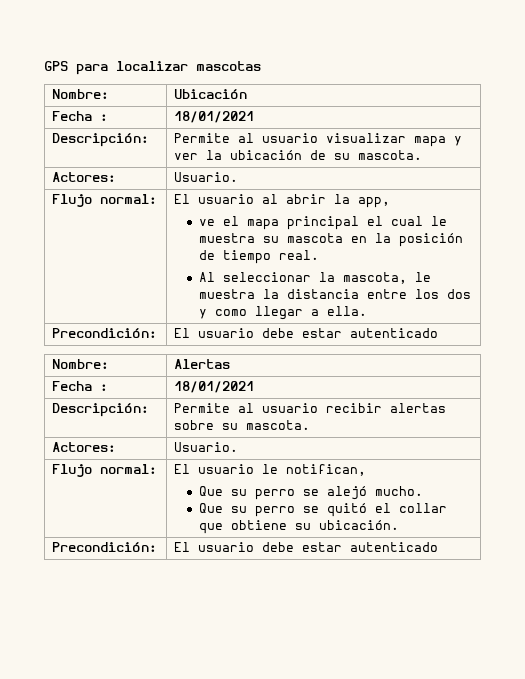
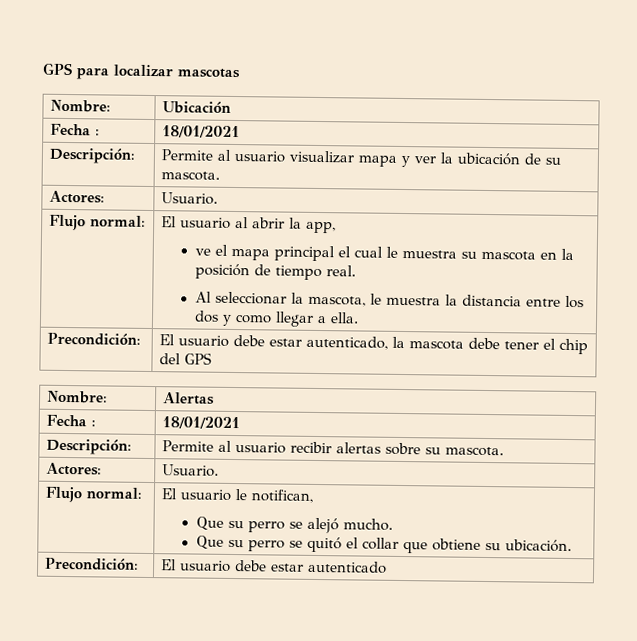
  Flujo normal: | El usuario al abrir la app,
  ve el mapa principal el cual le muestra su mascota en la posición de tiempo real.
  Al seleccionar la mascota, le muestra la distancia entre los dos y como llegar a ella.
- Precondición: | El usuario debe estar autenticado
+ Precondición: | El usuario debe estar autenticado, la mascota debe tener el chip del GPS

